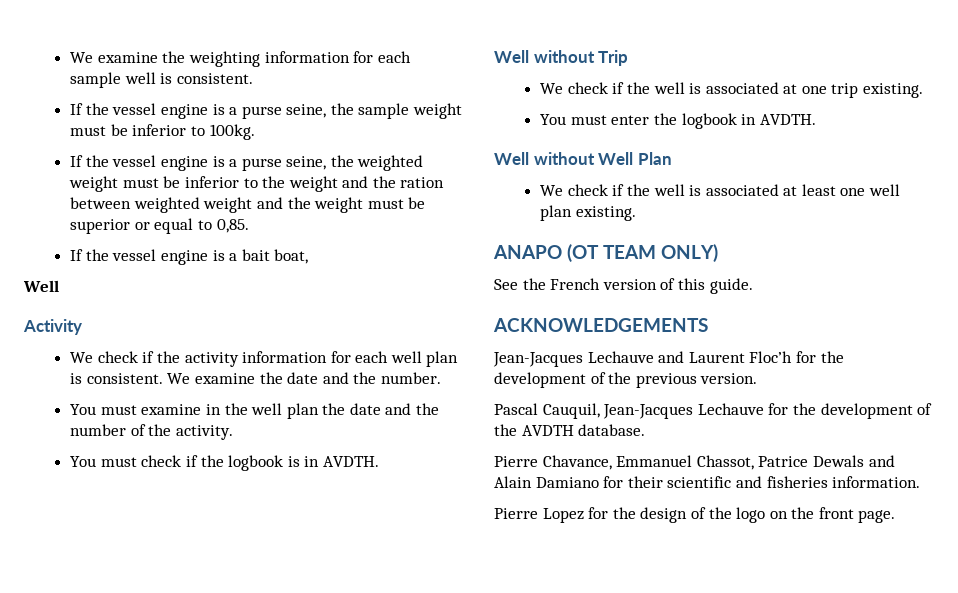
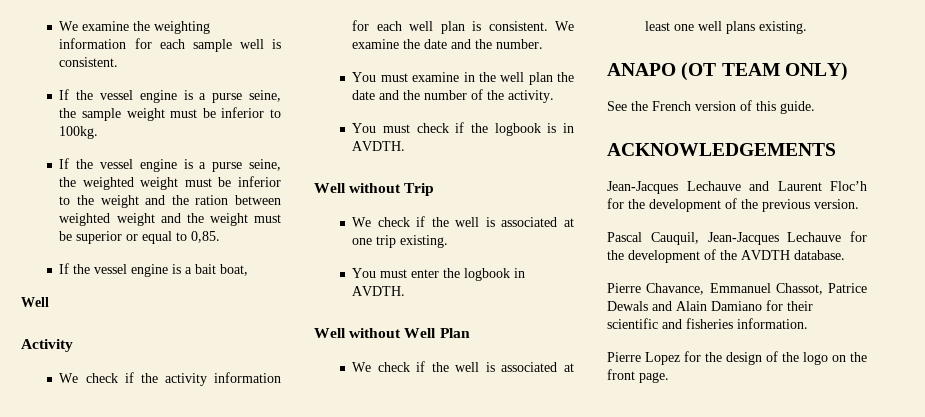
- We check if the well is associated at least one well plan existing.
+ We check if the well is associated at least one well plans existing.

